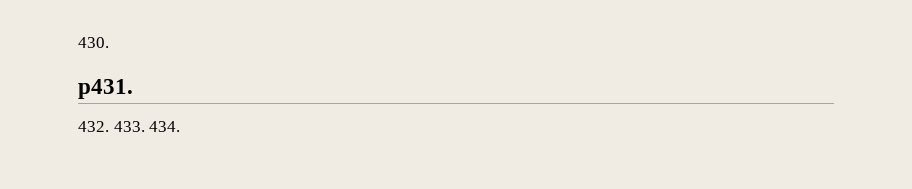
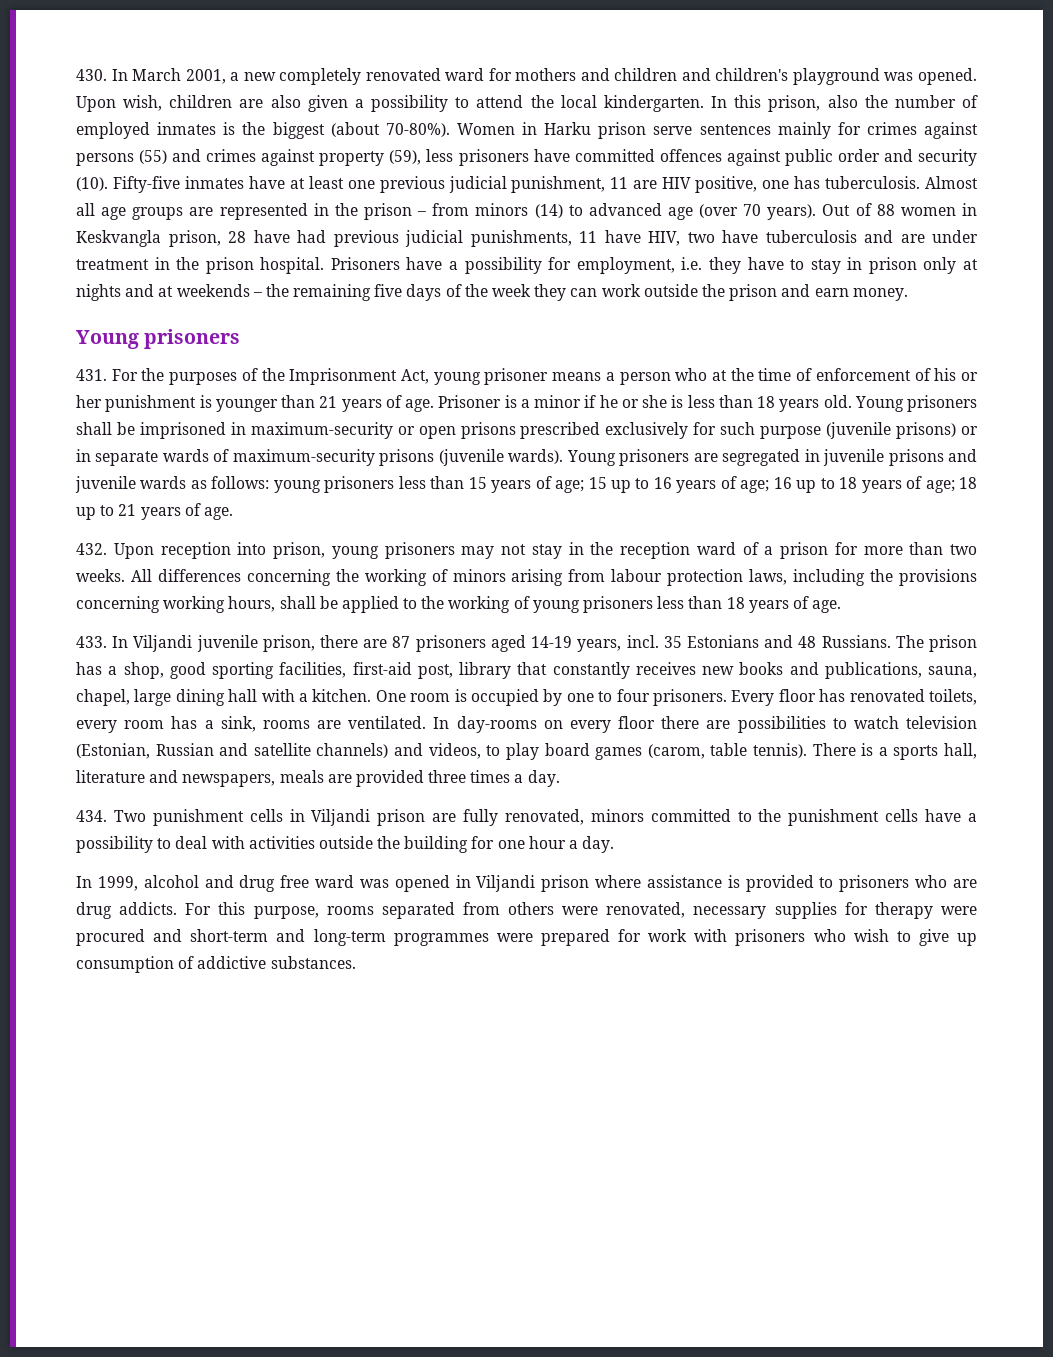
- 430.
- p431.
- 432. 433. 434.
+ 430. In March 2001, a new completely renovated ward for mothers and children and children's playground was opened. Upon wish, children are also given a possibility to attend the local kindergarten. In this prison, also the number of employed inmates is the biggest (about 70-80%). Women in Harku prison serve sentences mainly for crimes against persons (55) and crimes against property (59), less prisoners have committed offences against public order and security (10). Fifty-five inmates have at least one previous judicial punishment, 11 are HIV positive, one has tuberculosis. Almost all age groups are represented in the prison – from minors (14) to advanced age (over 70 years). Out of 88 women in Keskvangla prison, 28 have had previous judicial punishments, 11 have HIV, two have tuberculosis and are under treatment in the prison hospital. Prisoners have a possibility for employment, i.e. they have to stay in prison only at nights and at weekends – the remaining five days of the week they can work outside the prison and earn money.
+ Young prisoners
+ 431. For the purposes of the Imprisonment Act, young prisoner means a person who at the time of enforcement of his or her punishment is younger than 21 years of age. Prisoner is a minor if he or she is less than 18 years old. Young prisoners shall be imprisoned in maximum-security or open prisons prescribed exclusively for such purpose (juvenile prisons) or in separate wards of maximum-security prisons (juvenile wards). Young prisoners are segregated in juvenile prisons and juvenile wards as follows: young prisoners less than 15 years of age; 15 up to 16 years of age; 16 up to 18 years of age; 18 up to 21 years of age.
+ 432. Upon reception into prison, young prisoners may not stay in the reception ward of a prison for more than two weeks. All differences concerning the working of minors arising from labour protection laws, including the provisions concerning working hours, shall be applied to the working of young prisoners less than 18 years of age.
+ 433. In Viljandi juvenile prison, there are 87 prisoners aged 14-19 years, incl. 35 Estonians and 48 Russians. The prison has a shop, good sporting facilities, first-aid post, library that constantly receives new books and publications, sauna, chapel, large dining hall with a kitchen. One room is occupied by one to four prisoners. Every floor has renovated toilets, every room has a sink, rooms are ventilated. In day-rooms on every floor there are possibilities to watch television (Estonian, Russian and satellite channels) and videos, to play board games (carom, table tennis). There is a sports hall, literature and newspapers, meals are provided three times a day.
+ 434. Two punishment cells in Viljandi prison are fully renovated, minors committed to the punishment cells have a possibility to deal with activities outside the building for one hour a day.
+ In 1999, alcohol and drug free ward was opened in Viljandi prison where assistance is provided to prisoners who are drug addicts. For this purpose, rooms separated from others were renovated, necessary supplies for therapy were procured and short-term and long-term programmes were prepared for work with prisoners who wish to give up consumption of addictive substances.

